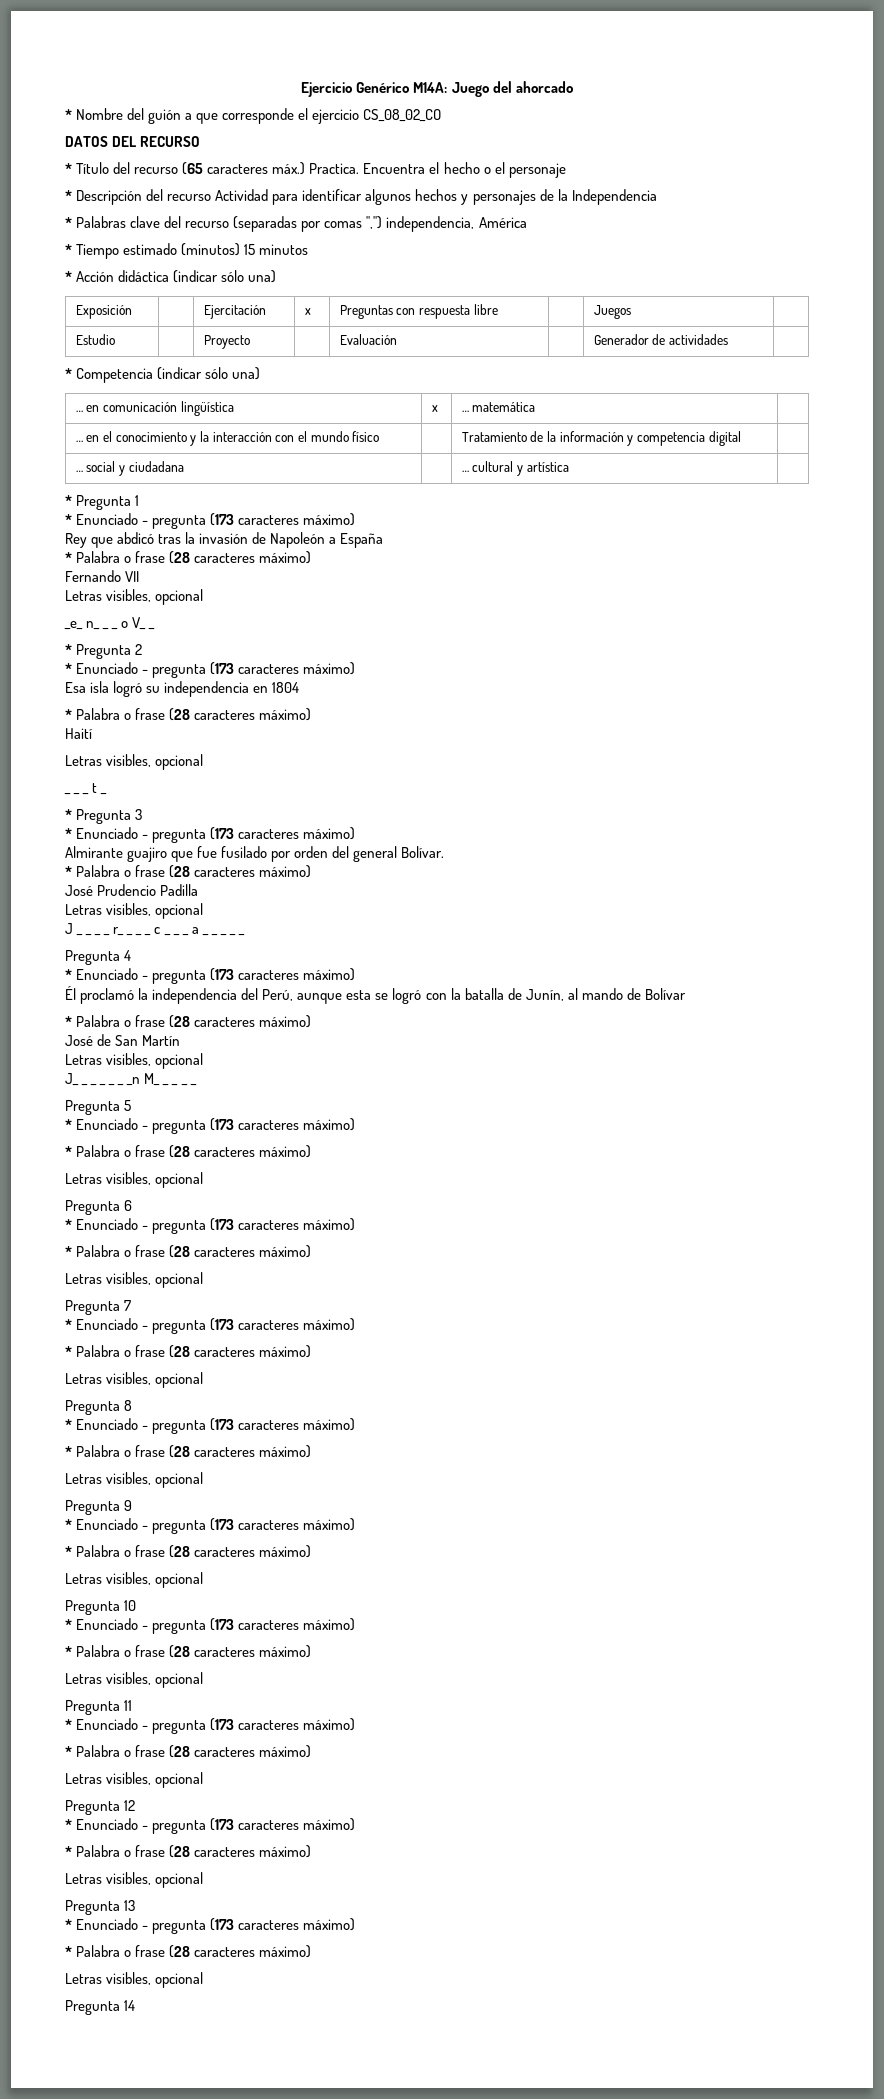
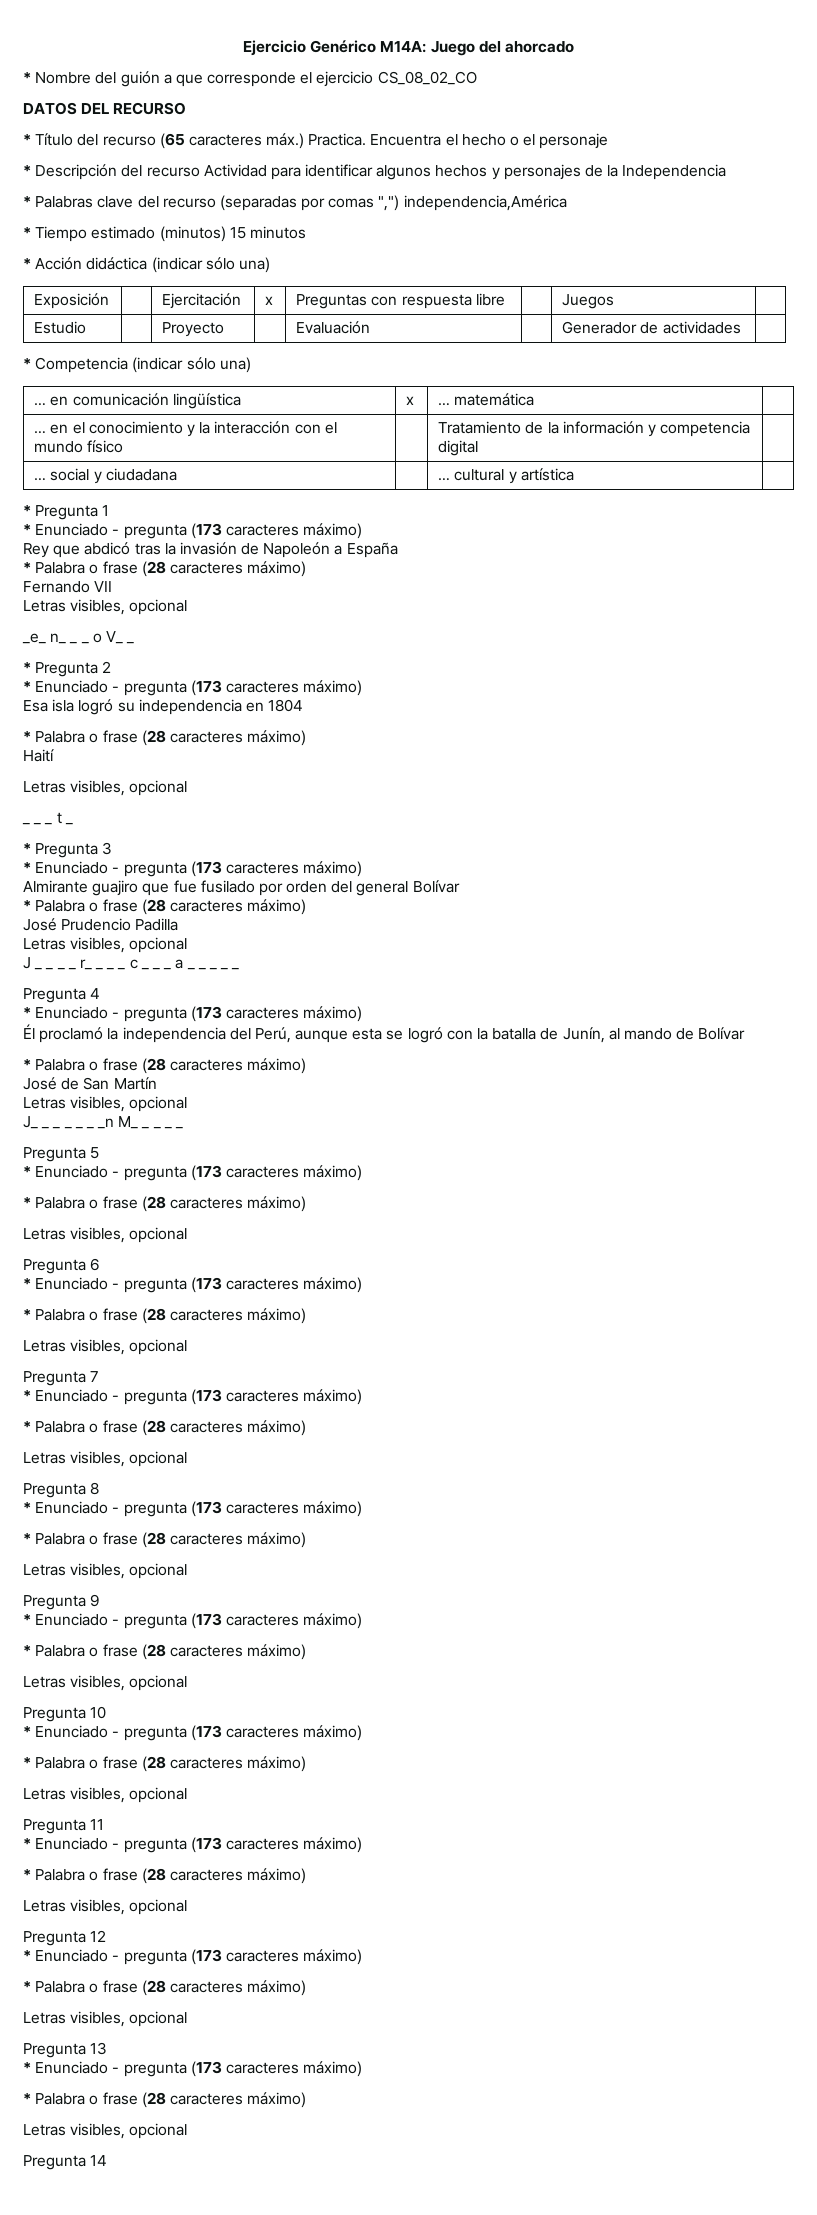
- * Palabras clave del recurso (separadas por comas ",") independencia, América
+ * Palabras clave del recurso (separadas por comas ",") independencia,América
- Almirante guajiro que fue fusilado por orden del general Bolívar.
+ Almirante guajiro que fue fusilado por orden del general Bolívar

